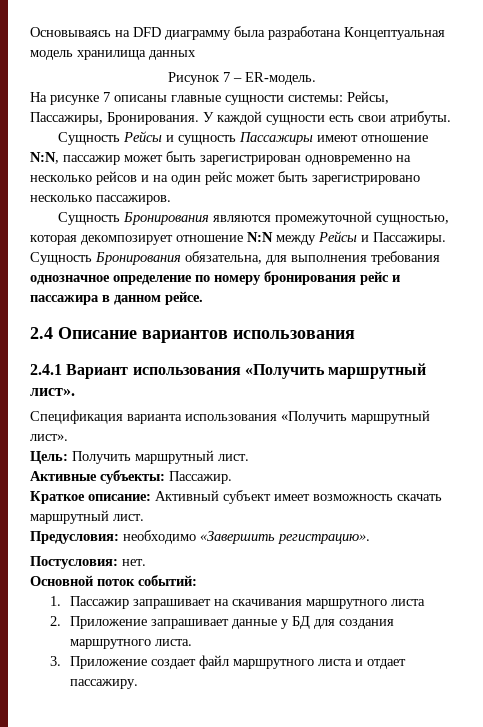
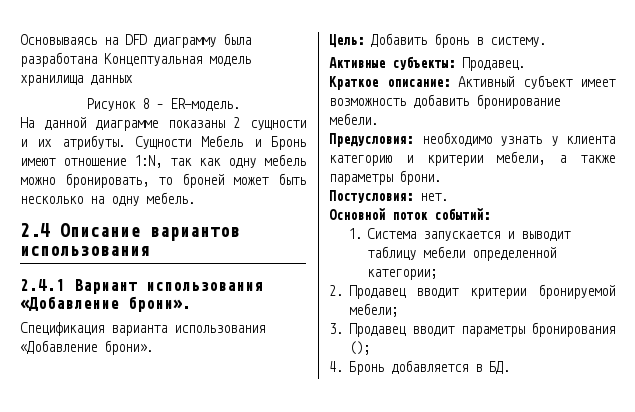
- Рисунок 7 – ER-модель.
+ Рисунок 8 – ER-модель.
- На рисунке 7 описаны главные сущности системы: Рейсы, Пассажиры, Бронирования. У каждой сущности есть свои атрибуты.
- Сущность Рейсы и сущность Пассажиры имеют отношение N:N, пассажир может быть зарегистрирован одновременно на несколько рейсов и на один рейс может быть зарегистрировано несколько пассажиров.
- Сущность Бронирования являются промежуточной сущностью, которая декомпозирует отношение N:N между Рейсы и Пассажиры. Сущность Бронирования обязательна, для выполнения требования однозначное определение по номеру бронирования рейс и пассажира в данном рейсе.
+ На данной диаграмме показаны 2 сущности и их атрибуты. Сущности Мебель и Бронь имеют отношение 1:N, так как одну мебель можно бронировать, то броней может быть несколько на одну мебель.
- 2.4.1 Вариант использования «Получить маршрутный лист».
+ 2.4.1 Вариант использования «Добавление брони».
- Спецификация варианта использования «Получить маршрутный лист».
- Цель: Получить маршрутный лист.
+ Спецификация варианта использования «Добавление брони».
+ Цель: Добавить бронь в систему.
- Активные субъекты: Пассажир.
+ Активные субъекты: Продавец.
- Краткое описание: Активный субъект имеет возможность скачать маршрутный лист.
+ Краткое описание: Активный субъект имеет возможность добавить бронирование мебели.
- Предусловия: необходимо «Завершить регистрацию».
+ Предусловия: необходимо узнать у клиента категорию и критерии мебели, а также параметры брони.
- 1. Пассажир запрашивает на скачивания маршрутного листа
- 2. Приложение запрашивает данные у БД для создания маршрутного листа.
- 3. Приложение создает файл маршрутного листа и отдает пассажиру.
+ 1. Система запускается и выводит таблицу мебели определенной категории;
+ 2. Продавец вводит критерии бронируемой мебели;
+ 3. Продавец вводит параметры бронирования ();
+ 4. Бронь добавляется в БД.

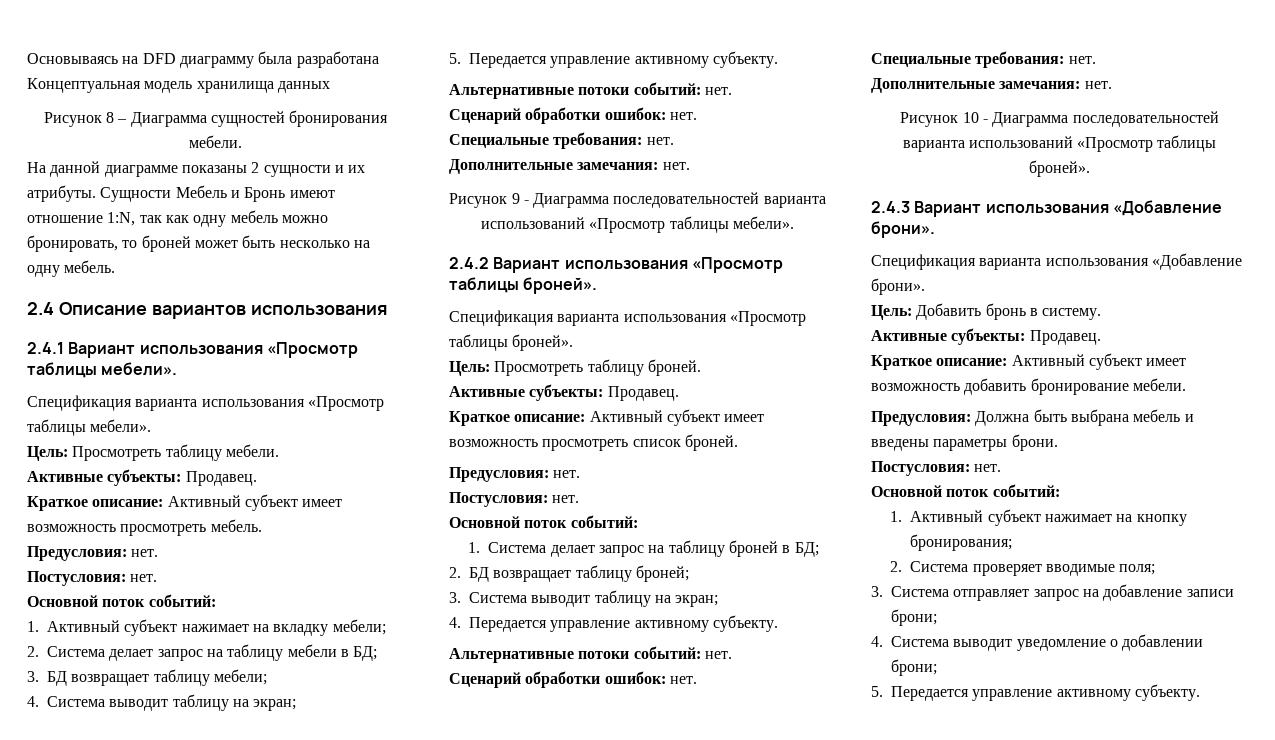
- Рисунок 8 – ER-модель.
+ Рисунок 8 – Диаграмма сущностей бронирования мебели.
- 2.4.1 Вариант использования «Добавление брони».
+ 2.4.1 Вариант использования «Просмотр таблицы мебели».
+ Спецификация варианта использования «Просмотр таблицы мебели».
+ Цель: Просмотреть таблицу мебели.
+ Активные субъекты: Продавец.
+ Краткое описание: Активный субъект имеет возможность просмотреть мебель.
+ Предусловия: нет.
+ Постусловия: нет.
+ Основной поток событий:
+ 1. Активный субъект нажимает на вкладку мебели;
+ 2. Система делает запрос на таблицу мебели в БД;
+ 3. БД возвращает таблицу мебели;
+ 4. Система выводит таблицу на экран;
+ 5. Передается управление активному субъекту.
+ Альтернативные потоки событий: нет.
+ Сценарий обработки ошибок: нет.
+ Специальные требования: нет.
+ Дополнительные замечания: нет.
+ Рисунок 9 - Диаграмма последовательностей варианта использований «Просмотр таблицы мебели».
+ 2.4.2 Вариант использования «Просмотр таблицы броней».
+ Спецификация варианта использования «Просмотр таблицы броней».
+ Цель: Просмотреть таблицу броней.
+ Активные субъекты: Продавец.
+ Краткое описание: Активный субъект имеет возможность просмотреть список броней.
+ Предусловия: нет.
+ Постусловия: нет.
+ Основной поток событий:
+ 1. Система делает запрос на таблицу броней в БД;
+ 2. БД возвращает таблицу броней;
+ 3. Система выводит таблицу на экран;
+ 4. Передается управление активному субъекту.
+ Альтернативные потоки событий: нет.
+ Сценарий обработки ошибок: нет.
+ Специальные требования: нет.
+ Дополнительные замечания: нет.
+ Рисунок 10 - Диаграмма последовательностей варианта использований «Просмотр таблицы броней».
+ 2.4.3 Вариант использования «Добавление брони».
- Предусловия: необходимо узнать у клиента категорию и критерии мебели, а также параметры брони.
+ Предусловия: Должна быть выбрана мебель и введены параметры брони.
- 1. Система запускается и выводит таблицу мебели определенной категории;
- 2. Продавец вводит критерии бронируемой мебели;
- 3. Продавец вводит параметры бронирования ();
- 4. Бронь добавляется в БД.
+ 1. Активный субъект нажимает на кнопку бронирования;
+ 2. Система проверяет вводимые поля;
+ 3. Система отправляет запрос на добавление записи брони;
+ 4. Система выводит уведомление о добавлении брони;
+ 5. Передается управление активному субъекту.

